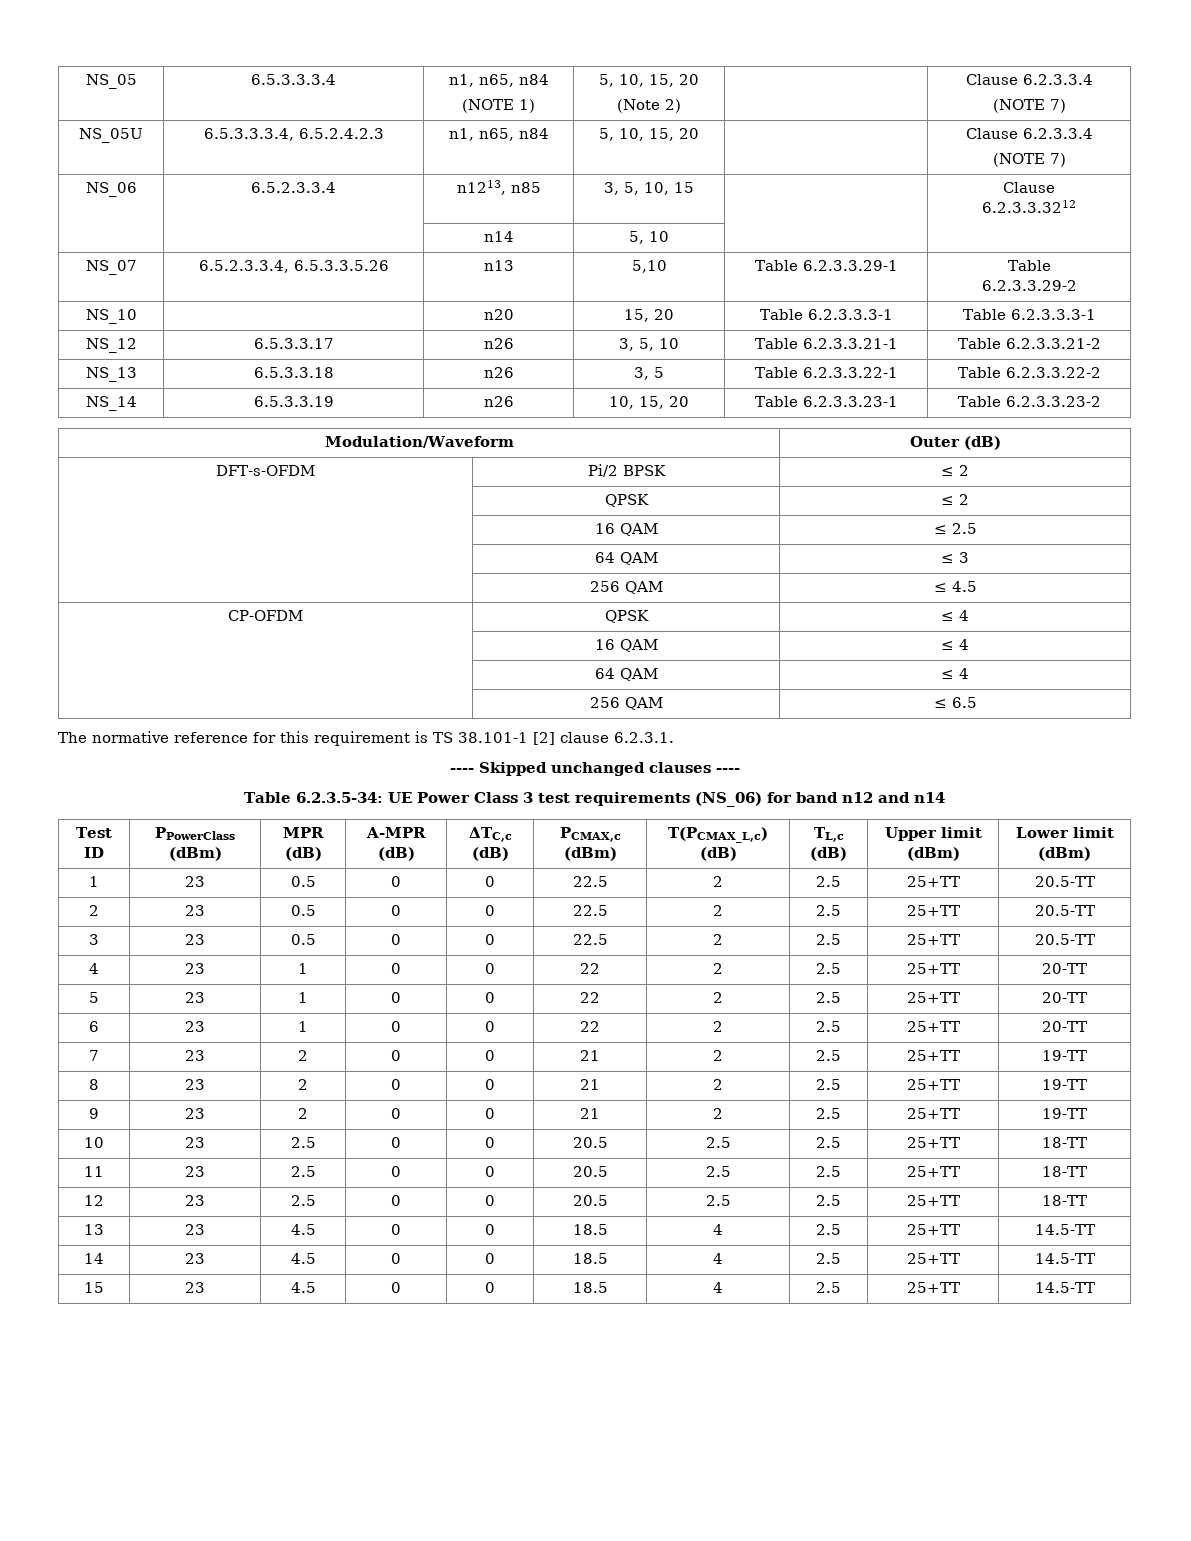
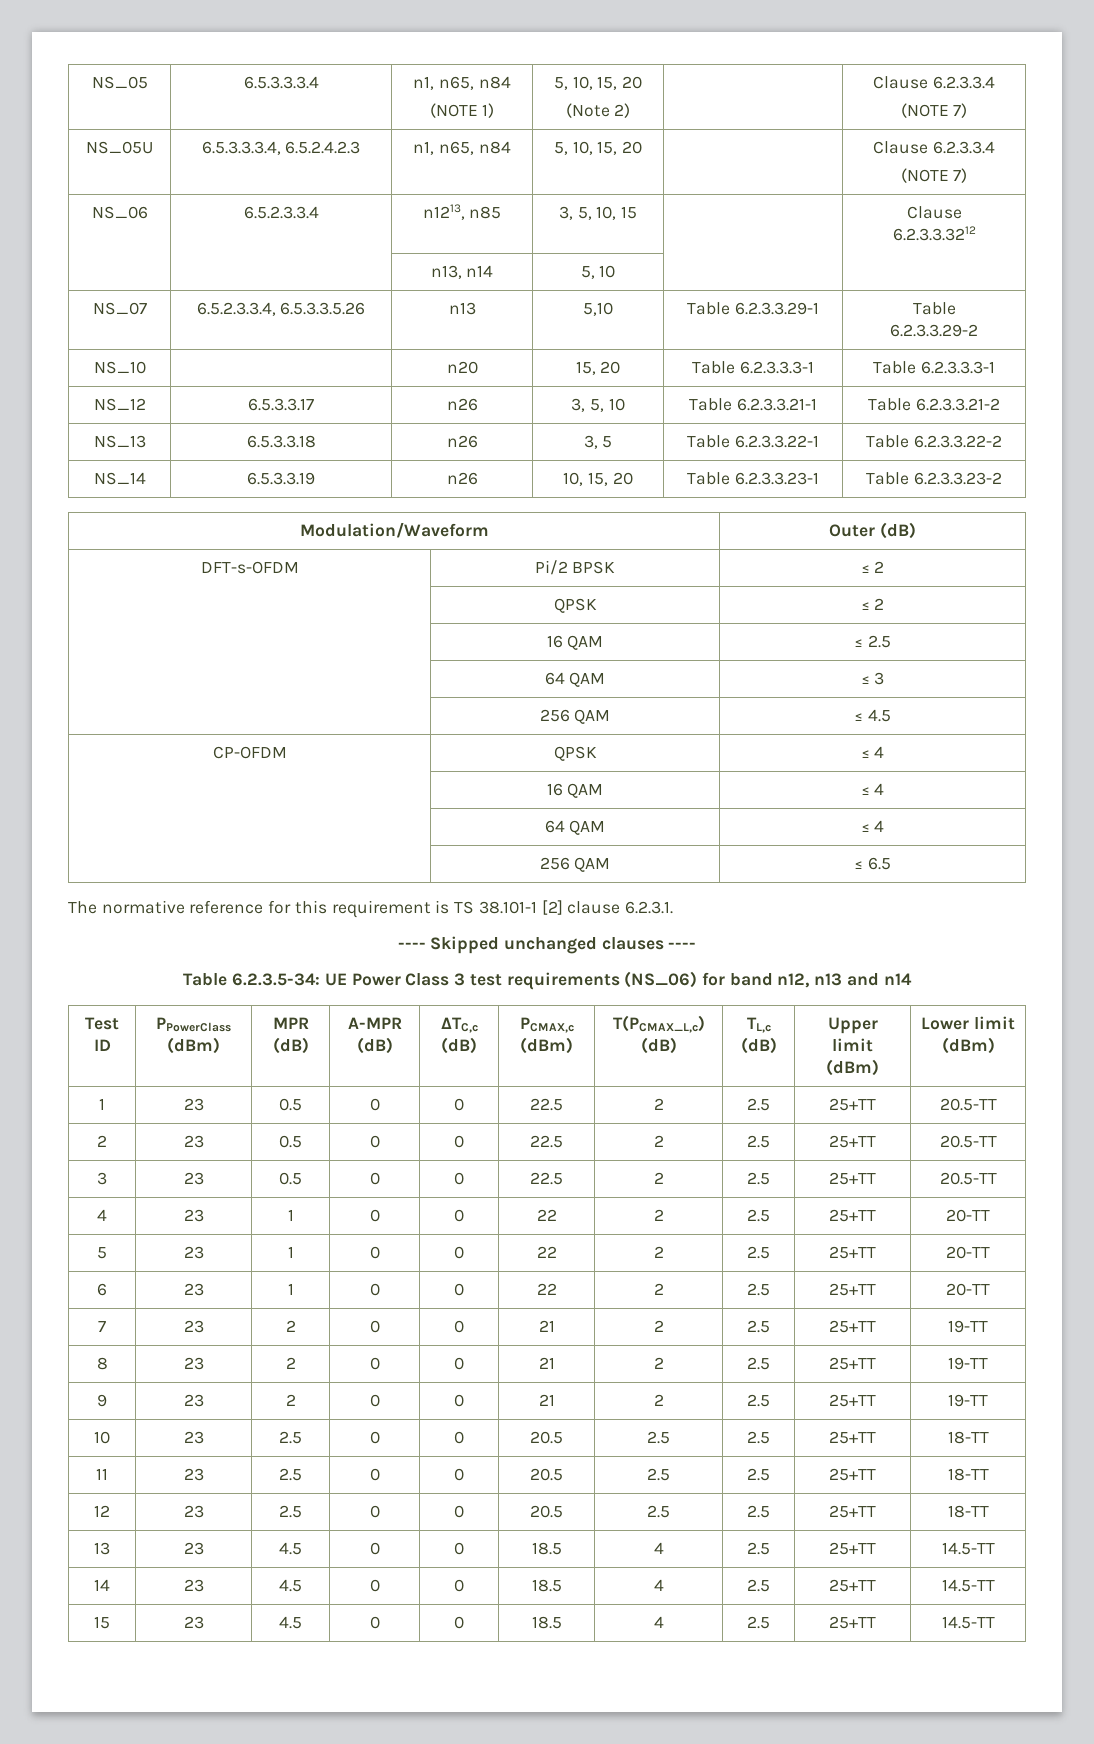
- | | n14 | 5, 10 | |
+ | | n13, n14 | 5, 10 | |
- Table 6.2.3.5-34: UE Power Class 3 test requirements (NS_06) for band n12 and n14
+ Table 6.2.3.5-34: UE Power Class 3 test requirements (NS_06) for band n12, n13 and n14

